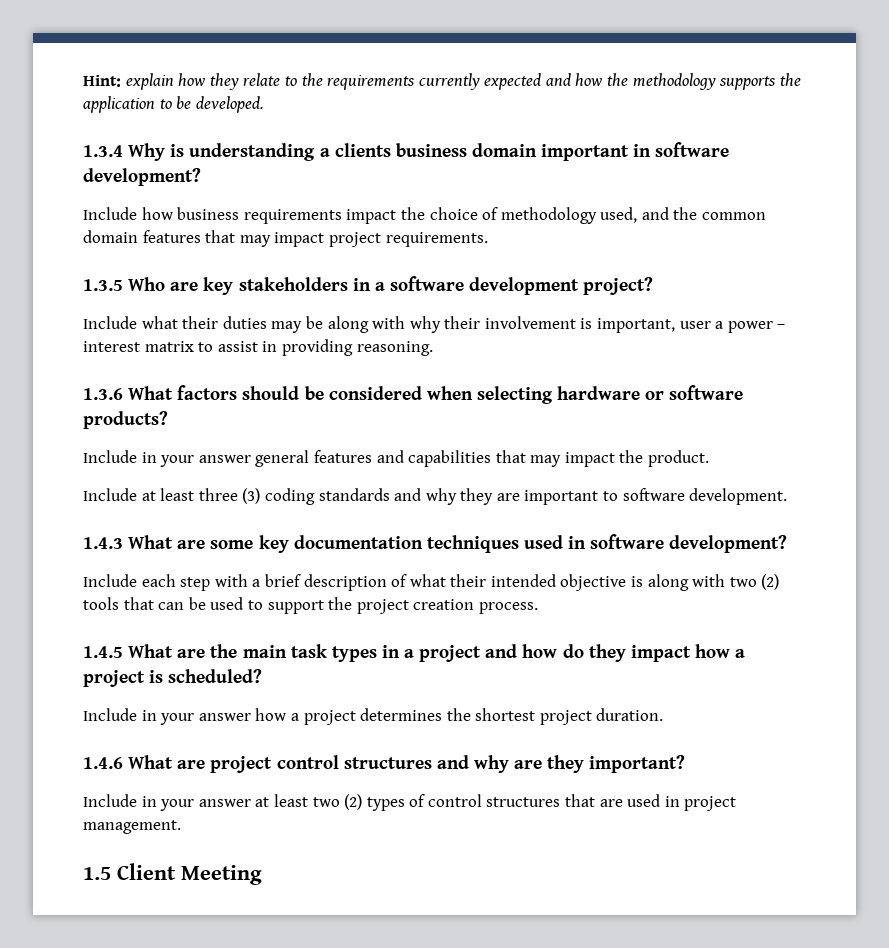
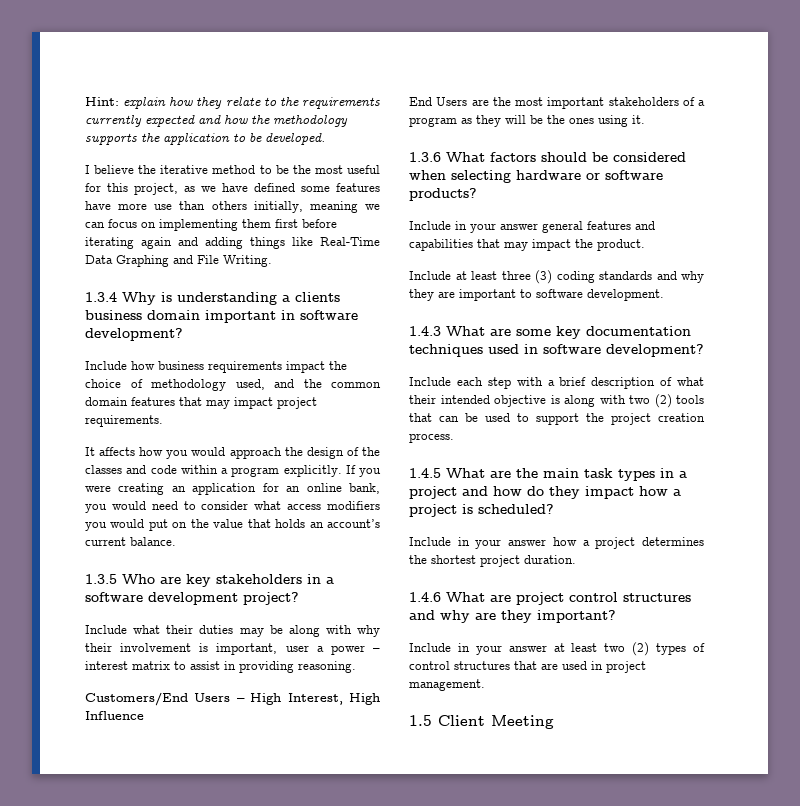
+ I believe the iterative method to be the most useful for this project, as we have defined some features have more use than others initially, meaning we can focus on implementing them first before iterating again and adding things like Real-Time Data Graphing and File Writing.
+ It affects how you would approach the design of the classes and code within a program explicitly. If you were creating an application for an online bank, you would need to consider what access modifiers you would put on the value that holds an account’s current balance.
+ Customers/End Users – High Interest, High Influence
+ End Users are the most important stakeholders of a program as they will be the ones using it.

